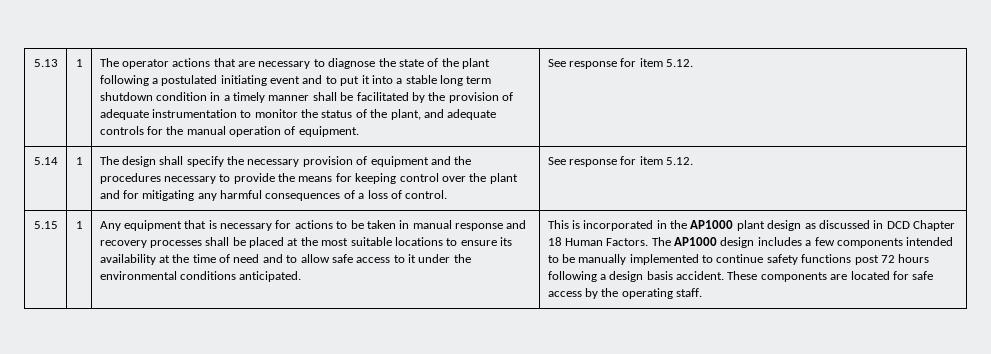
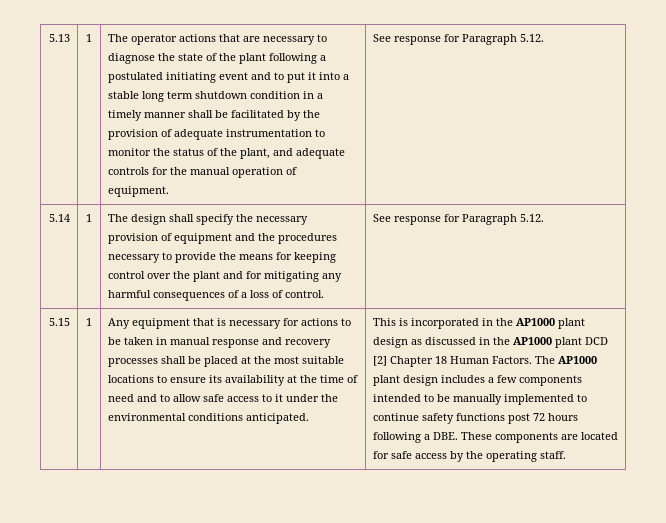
- The operator actions that are necessary to diagnose the state of the plant following a postulated initiating event and to put it into a stable long term shutdown condition in a timely manner shall be facilitated by the provision of adequate instrumentation to monitor the status of the plant, and adequate controls for the manual operation of equipment. | See response for item 5.12.
+ The operator actions that are necessary to diagnose the state of the plant following a postulated initiating event and to put it into a stable long term shutdown condition in a timely manner shall be facilitated by the provision of adequate instrumentation to monitor the status of the plant, and adequate controls for the manual operation of equipment. | See response for Paragraph 5.12.
- The design shall specify the necessary provision of equipment and the procedures necessary to provide the means for keeping control over the plant and for mitigating any harmful consequences of a loss of control. | See response for item 5.12.
+ The design shall specify the necessary provision of equipment and the procedures necessary to provide the means for keeping control over the plant and for mitigating any harmful consequences of a loss of control. | See response for Paragraph 5.12.
- This is incorporated in the AP1000 plant design as discussed in DCD Chapter 18 Human Factors.
+ This is incorporated in the AP1000 plant design as discussed in the AP1000 plant DCD [2] Chapter 18 Human Factors.
- The AP1000 design includes a few components intended to be manually implemented to continue safety functions post 72 hours following a design basis accident. These components are located for safe access by the operating staff.
+ The AP1000 plant design includes a few components intended to be manually implemented to continue safety functions post 72 hours following a DBE. These components are located for safe access by the operating staff.

